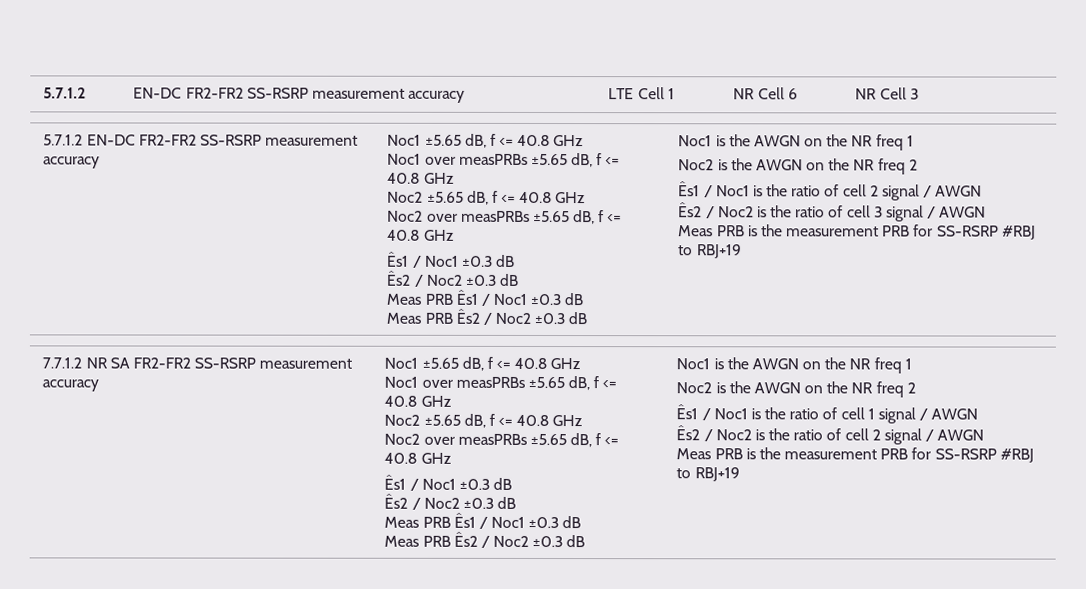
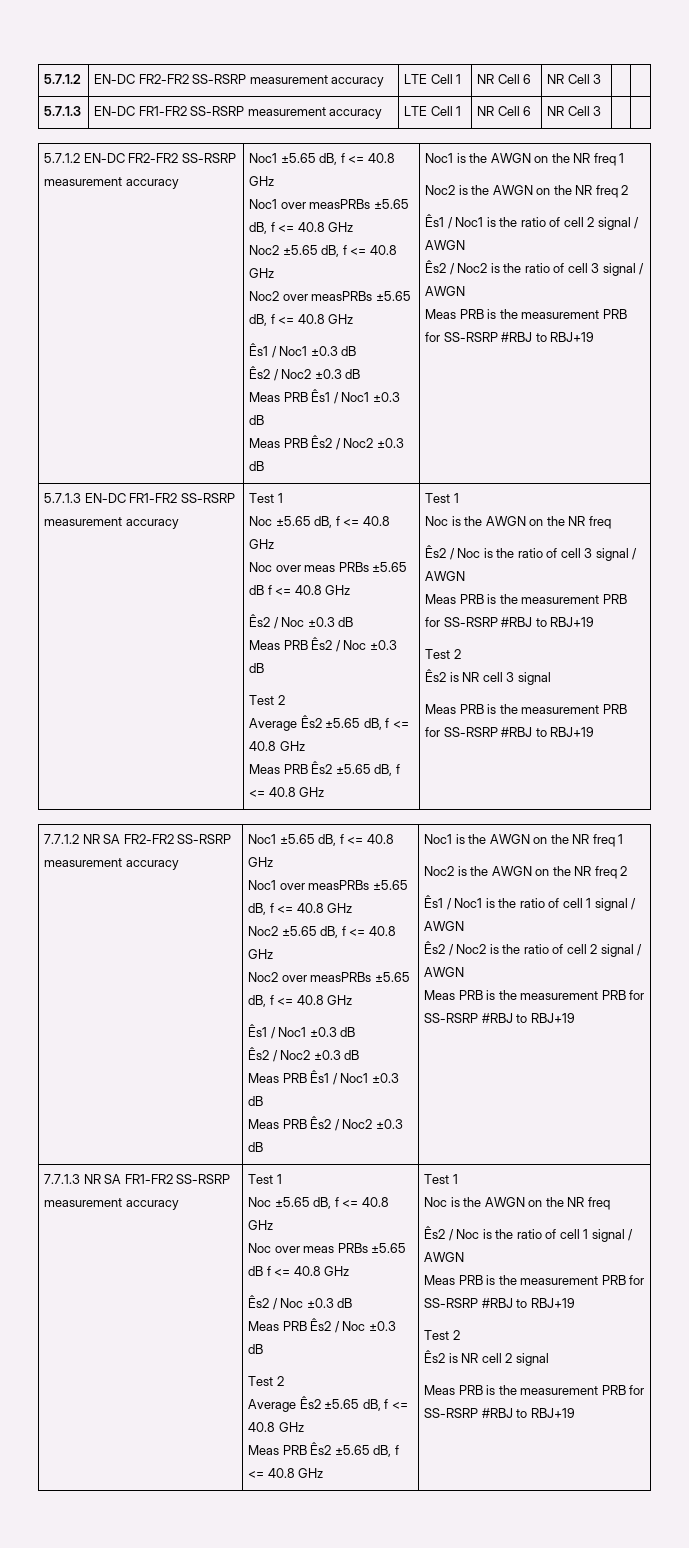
+ 5.7.1.3 | EN-DC FR1-FR2 SS-RSRP measurement accuracy | LTE Cell 1 | NR Cell 6 | NR Cell 3 | |
+ 5.7.1.3 EN-DC FR1-FR2 SS-RSRP measurement accuracy | Test 1
+ Noc ±5.65 dB, f <= 40.8 GHz
+ Noc over meas PRBs ±5.65 dB f <= 40.8 GHz
+ Ês2 / Noc ±0.3 dB
+ Meas PRB Ês2 / Noc ±0.3 dB
+ Test 2
+ Average Ês2 ±5.65 dB, f <= 40.8 GHz
+ Meas PRB Ês2 ±5.65 dB, f <= 40.8 GHz | Test 1
+ Noc is the AWGN on the NR freq
+ Ês2 / Noc is the ratio of cell 3 signal / AWGN
+ Meas PRB is the measurement PRB for SS-RSRP #RBJ to RBJ+19
+ Test 2
+ Ês2 is NR cell 3 signal
+ Meas PRB is the measurement PRB for SS-RSRP #RBJ to RBJ+19
+ 7.7.1.3 NR SA FR1-FR2 SS-RSRP measurement accuracy | Test 1
+ Noc ±5.65 dB, f <= 40.8 GHz
+ Noc over meas PRBs ±5.65 dB f <= 40.8 GHz
+ Ês2 / Noc ±0.3 dB
+ Meas PRB Ês2 / Noc ±0.3 dB
+ Test 2
+ Average Ês2 ±5.65 dB, f <= 40.8 GHz
+ Meas PRB Ês2 ±5.65 dB, f <= 40.8 GHz | Test 1
+ Noc is the AWGN on the NR freq
+ Ês2 / Noc is the ratio of cell 1 signal / AWGN
+ Meas PRB is the measurement PRB for SS-RSRP #RBJ to RBJ+19
+ Test 2
+ Ês2 is NR cell 2 signal
+ Meas PRB is the measurement PRB for SS-RSRP #RBJ to RBJ+19

